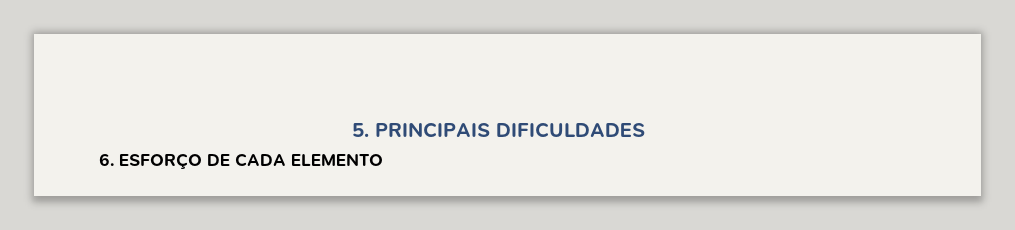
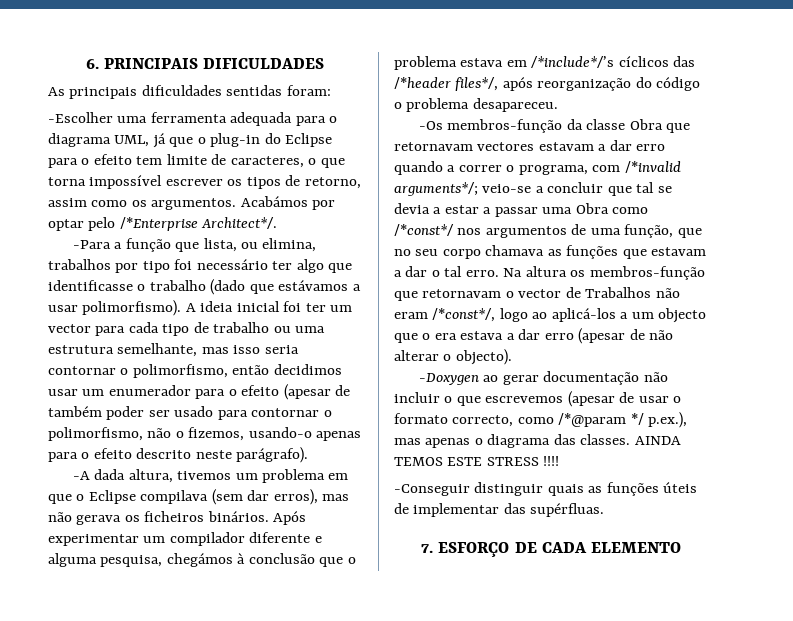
- 5. PRINCIPAIS DIFICULDADES
+ 6. PRINCIPAIS DIFICULDADES
- 6. ESFORÇO DE CADA ELEMENTO
+ As principais dificuldades sentidas foram:
+ -Escolher uma ferramenta adequada para o diagrama UML, já que o plug-in do Eclipse para o efeito tem limite de caracteres, o que torna impossível escrever os tipos de retorno, assim como os argumentos. Acabámos por optar pelo /*Enterprise Architect*/.
+ -Para a função que lista, ou elimina, trabalhos por tipo foi necessário ter algo que identificasse o trabalho (dado que estávamos a usar polimorfismo). A ideia inicial foi ter um vector para cada tipo de trabalho ou uma estrutura semelhante, mas isso seria contornar o polimorfismo, então decidimos usar um enumerador para o efeito (apesar de também poder ser usado para contornar o polimorfismo, não o fizemos, usando-o apenas para o efeito descrito neste parágrafo).
+ -A dada altura, tivemos um problema em que o Eclipse compilava (sem dar erros), mas não gerava os ficheiros binários. Após experimentar um compilador diferente e alguma pesquisa, chegámos à conclusão que o problema estava em /*include*/’s cíclicos das /*header files*/, após reorganização do código o problema desapareceu.
+ -Os membros-função da classe Obra que retornavam vectores estavam a dar erro quando a correr o programa, com /*invalid arguments*/; veio-se a concluir que tal se devia a estar a passar uma Obra como /*const*/ nos argumentos de uma função, que no seu corpo chamava as funções que estavam a dar o tal erro. Na altura os membros-função que retornavam o vector de Trabalhos não eram /*const*/, logo ao aplicá-los a um objecto que o era estava a dar erro (apesar de não alterar o objecto).
+ -Doxygen ao gerar documentação não incluir o que escrevemos (apesar de usar o formato correcto, como /*@param */ p.ex.), mas apenas o diagrama das classes. AINDA TEMOS ESTE STRESS !!!!
+ -Conseguir distinguir quais as funções úteis de implementar das supérfluas.
+ 7. ESFORÇO DE CADA ELEMENTO

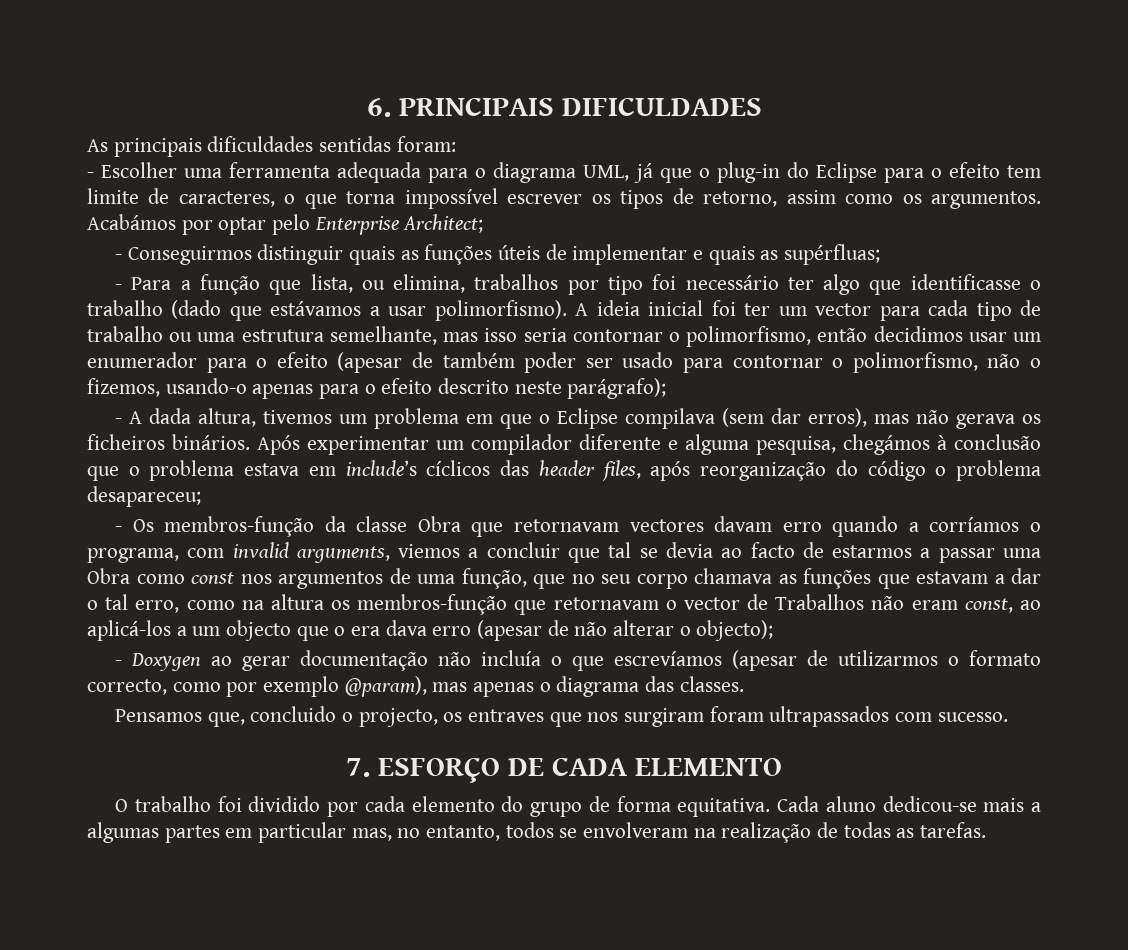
- -Escolher uma ferramenta adequada para o diagrama UML, já que o plug-in do Eclipse para o efeito tem limite de caracteres, o que torna impossível escrever os tipos de retorno, assim como os argumentos.
+ - Escolher uma ferramenta adequada para o diagrama UML, já que o plug-in do Eclipse para o efeito tem limite de caracteres, o que torna impossível escrever os tipos de retorno, assim como os argumentos.
- Acabámos por optar pelo /*Enterprise Architect*/.
- -Para a função que lista, ou elimina, trabalhos por tipo foi necessário ter algo que identificasse o trabalho (dado que estávamos a usar polimorfismo).
+ Acabámos por optar pelo Enterprise Architect;
+ - Conseguirmos distinguir quais as funções úteis de implementar e quais as supérfluas;
+ - Para a função que lista, ou elimina, trabalhos por tipo foi necessário ter algo que identificasse o trabalho (dado que estávamos a usar polimorfismo).
- A ideia inicial foi ter um vector para cada tipo de trabalho ou uma estrutura semelhante, mas isso seria contornar o polimorfismo, então decidimos usar um enumerador para o efeito (apesar de também poder ser usado para contornar o polimorfismo, não o fizemos, usando-o apenas para o efeito descrito neste parágrafo).
- -A dada altura, tivemos um problema em que o Eclipse compilava (sem dar erros), mas não gerava os ficheiros binários.
+ A ideia inicial foi ter um vector para cada tipo de trabalho ou uma estrutura semelhante, mas isso seria contornar o polimorfismo, então decidimos usar um enumerador para o efeito (apesar de também poder ser usado para contornar o polimorfismo, não o fizemos, usando-o apenas para o efeito descrito neste parágrafo);
+ - A dada altura, tivemos um problema em que o Eclipse compilava (sem dar erros), mas não gerava os ficheiros binários.
- Após experimentar um compilador diferente e alguma pesquisa, chegámos à conclusão que o problema estava em /*include*/’s cíclicos das /*header files*/, após reorganização do código o problema desapareceu.
- -Os membros-função da classe Obra que retornavam vectores estavam a dar erro quando a correr o programa, com /*invalid arguments*/; veio-se a concluir que tal se devia a estar a passar uma Obra como /*const*/ nos argumentos de uma função, que no seu corpo chamava as funções que estavam a dar o tal erro. Na altura os membros-função que retornavam o vector de Trabalhos não eram /*const*/, logo ao aplicá-los a um objecto que o era estava a dar erro (apesar de não alterar o objecto).
- -Doxygen ao gerar documentação não incluir o que escrevemos (apesar de usar o formato correcto, como /*@param */ p.ex.), mas apenas o diagrama das classes. AINDA TEMOS ESTE STRESS !!!!
- -Conseguir distinguir quais as funções úteis de implementar das supérfluas.
+ Após experimentar um compilador diferente e alguma pesquisa, chegámos à conclusão que o problema estava em include’s cíclicos das header files, após reorganização do código o problema desapareceu;
+ - Os membros-função da classe Obra que retornavam vectores davam erro quando a corríamos o programa, com invalid arguments, viemos a concluir que tal se devia ao facto de estarmos a passar uma Obra como const nos argumentos de uma função, que no seu corpo chamava as funções que estavam a dar o tal erro, como na altura os membros-função que retornavam o vector de Trabalhos não eram const, ao aplicá-los a um objecto que o era dava erro (apesar de não alterar o objecto);
+ - Doxygen ao gerar documentação não incluía o que escrevíamos (apesar de utilizarmos o formato correcto, como por exemplo @param), mas apenas o diagrama das classes.
+ Pensamos que, concluido o projecto, os entraves que nos surgiram foram ultrapassados com sucesso.
+ O trabalho foi dividido por cada elemento do grupo de forma equitativa. Cada aluno dedicou-se mais a algumas partes em particular mas, no entanto, todos se envolveram na realização de todas as tarefas.

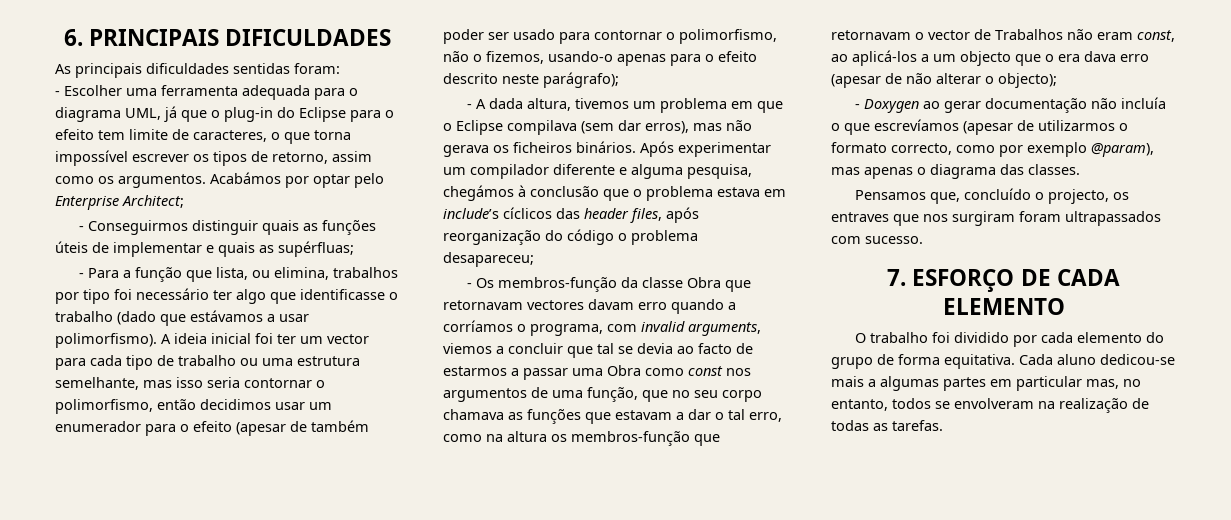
- Pensamos que, concluido o projecto, os entraves que nos surgiram foram ultrapassados com sucesso.
+ Pensamos que, concluído o projecto, os entraves que nos surgiram foram ultrapassados com sucesso.

